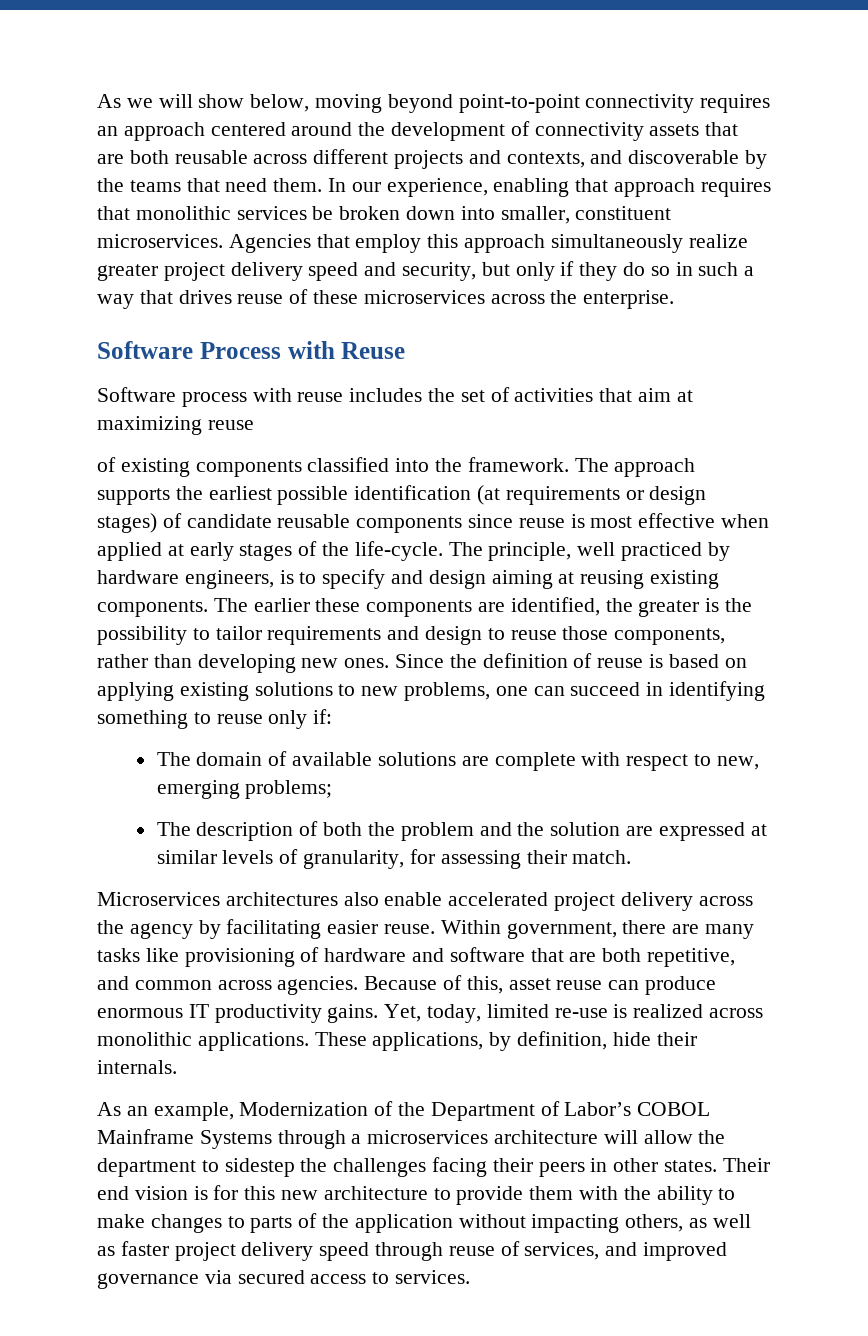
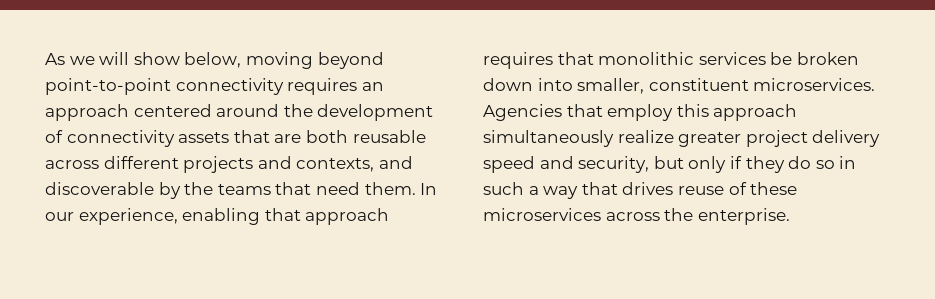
- Software Process with Reuse
- Software process with reuse includes the set of activities that aim at maximizing reuse
- of existing components classified into the framework. The approach supports the earliest possible identification (at requirements or design stages) of candidate reusable components since reuse is most effective when applied at early stages of the life-cycle. The principle, well practiced by hardware engineers, is to specify and design aiming at reusing existing components. The earlier these components are identified, the greater is the possibility to tailor requirements and design to reuse those components, rather than developing new ones. Since the definition of reuse is based on applying existing solutions to new problems, one can succeed in identifying something to reuse only if:
- The domain of available solutions are complete with respect to new, emerging problems;
- The description of both the problem and the solution are expressed at similar levels of granularity, for assessing their match.
- Microservices architectures also enable accelerated project delivery across the agency by facilitating easier reuse. Within government, there are many tasks like provisioning of hardware and software that are both repetitive, and common across agencies. Because of this, asset reuse can produce enormous IT productivity gains. Yet, today, limited re-use is realized across monolithic applications. These applications, by definition, hide their internals.
- As an example, Modernization of the Department of Labor’s COBOL Mainframe Systems through a microservices architecture will allow the department to sidestep the challenges facing their peers in other states. Their end vision is for this new architecture to provide them with the ability to make changes to parts of the application without impacting others, as well as faster project delivery speed through reuse of services, and improved governance via secured access to services.

